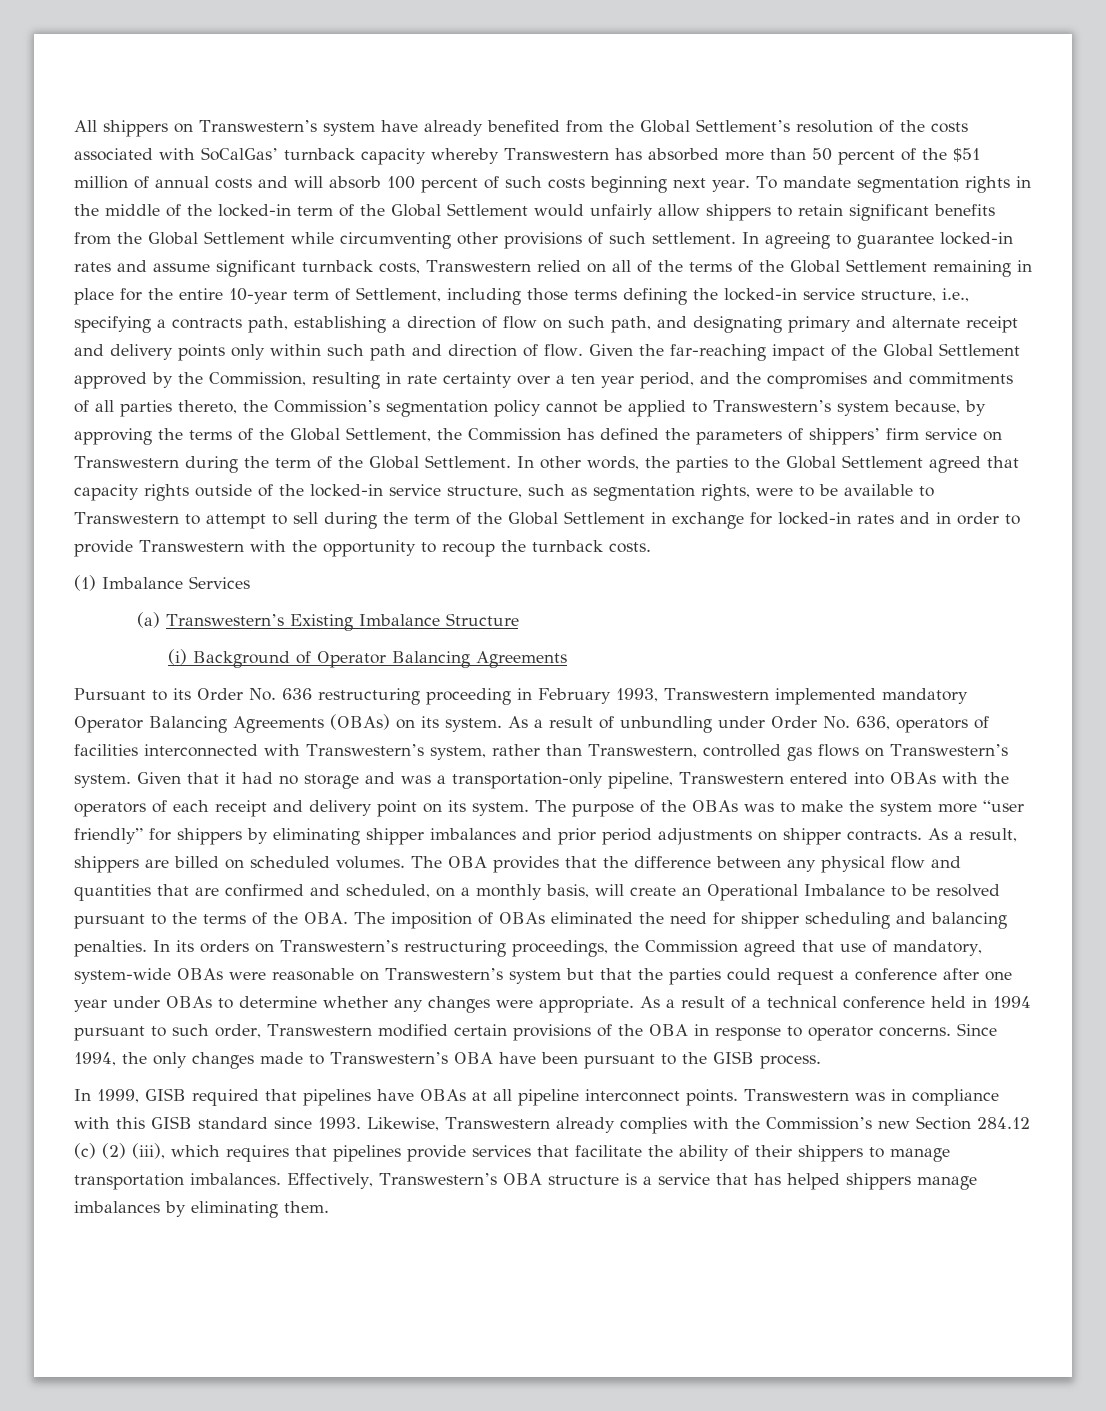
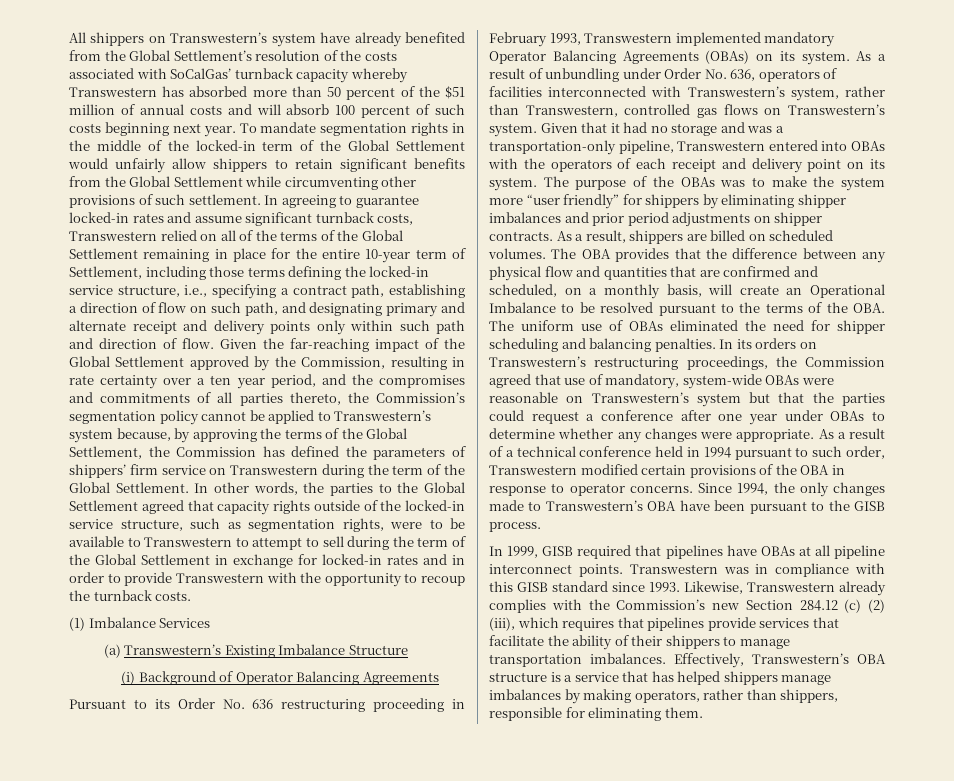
- In agreeing to guarantee locked-in rates and assume significant turnback costs, Transwestern relied on all of the terms of the Global Settlement remaining in place for the entire 10-year term of Settlement, including those terms defining the locked-in service structure, i.e., specifying a contracts path, establishing a direction of flow on such path, and designating primary and alternate receipt and delivery points only within such path and direction of flow.
+ In agreeing to guarantee locked-in rates and assume significant turnback costs, Transwestern relied on all of the terms of the Global Settlement remaining in place for the entire 10-year term of Settlement, including those terms defining the locked-in service structure, i.e., specifying a contract path, establishing a direction of flow on such path, and designating primary and alternate receipt and delivery points only within such path and direction of flow.
- The OBA provides that the difference between any physical flow and quantities that are confirmed and scheduled, on a monthly basis, will create an Operational Imbalance to be resolved pursuant to the terms of the OBA. The imposition of OBAs eliminated the need for shipper scheduling and balancing penalties.
+ The OBA provides that the difference between any physical flow and quantities that are confirmed and scheduled, on a monthly basis, will create an Operational Imbalance to be resolved pursuant to the terms of the OBA. The uniform use of OBAs eliminated the need for shipper scheduling and balancing penalties.
- Effectively, Transwestern’s OBA structure is a service that has helped shippers manage imbalances by eliminating them.
+ Effectively, Transwestern’s OBA structure is a service that has helped shippers manage imbalances by making operators, rather than shippers, responsible for eliminating them.

